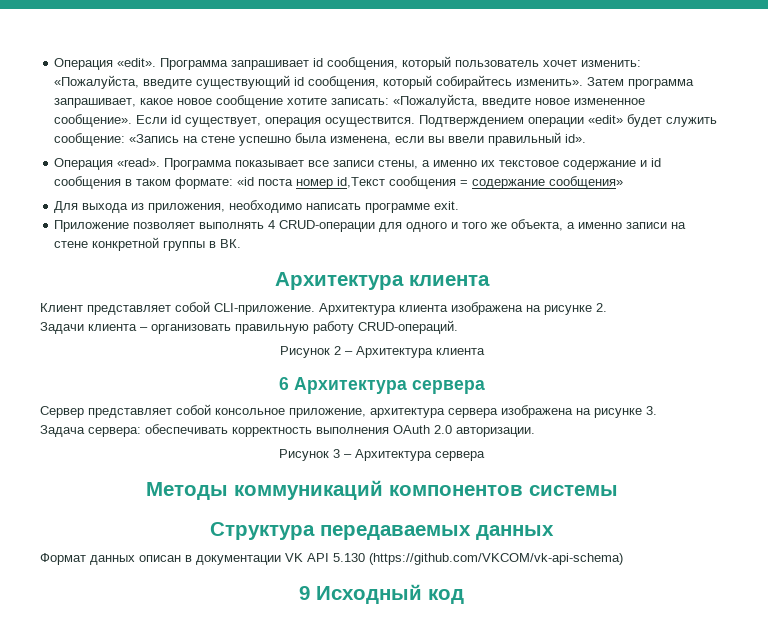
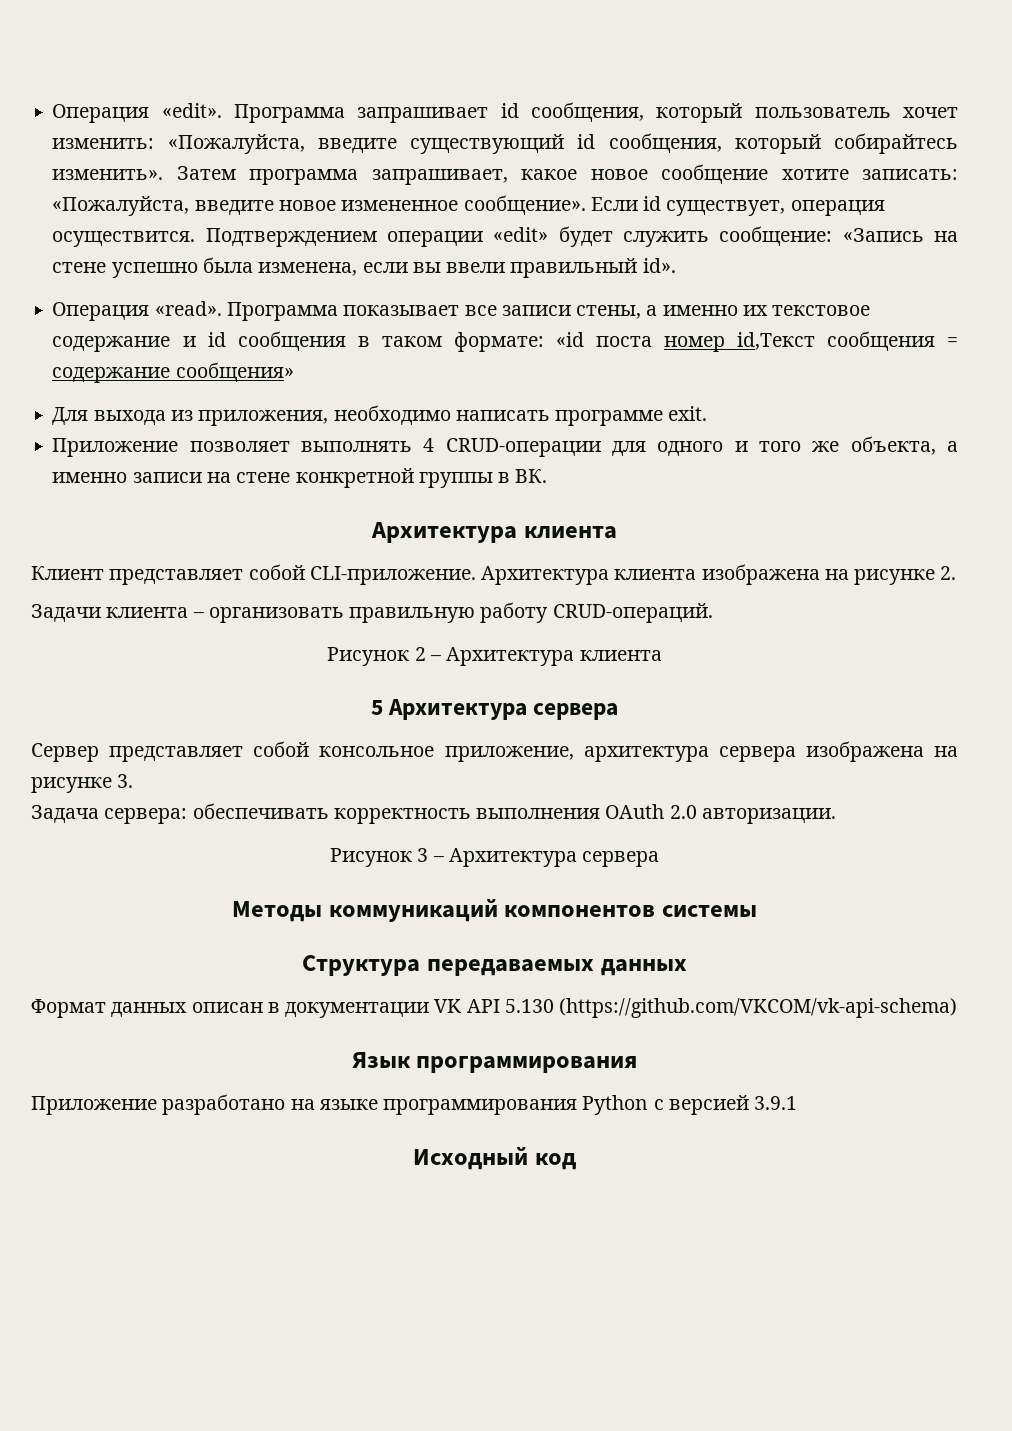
- 6 Архитектура сервера
+ 5 Архитектура сервера
- 9 Исходный код
+ Язык программирования
+ Приложение разработано на языке программирования Python с версией 3.9.1
+ Исходный код

